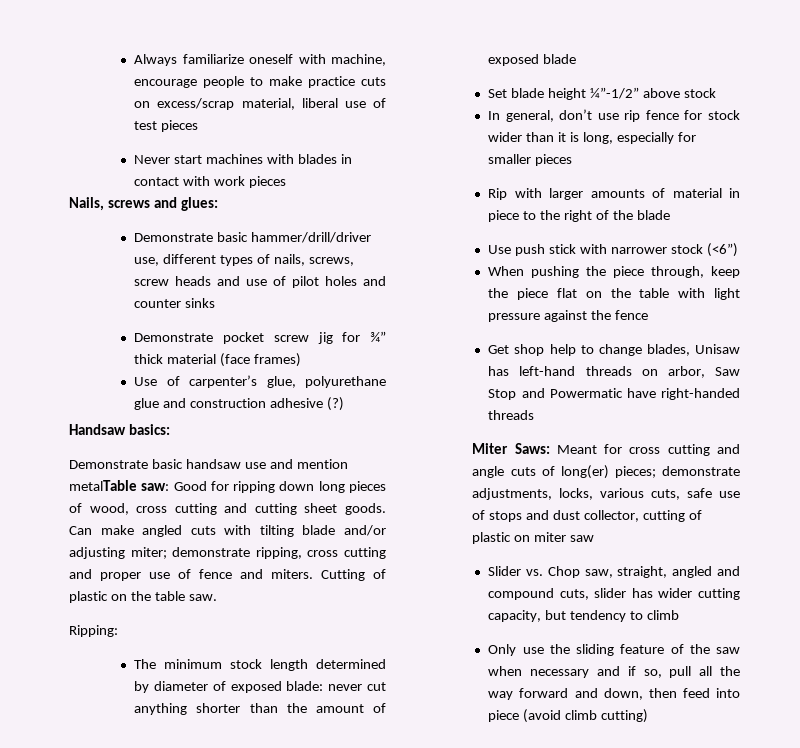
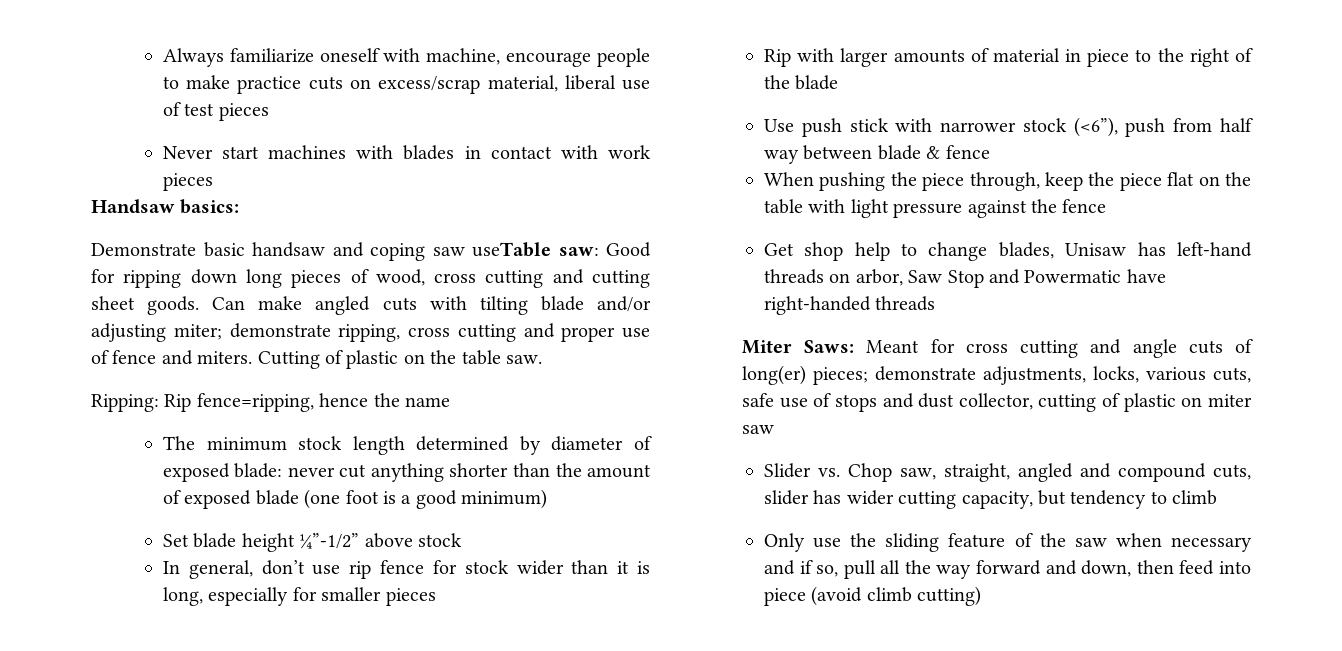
- Nails, screws and glues:
- Demonstrate basic hammer/drill/driver use, different types of nails, screws, screw heads and use of pilot holes and counter sinks
- Demonstrate pocket screw jig for ¾” thick material (face frames)
- Use of carpenter’s glue, polyurethane glue and construction adhesive (?)
- Demonstrate basic handsaw use and mention metalTable saw: Good for ripping down long pieces of wood, cross cutting and cutting sheet goods.
+ Demonstrate basic handsaw and coping saw useTable saw: Good for ripping down long pieces of wood, cross cutting and cutting sheet goods.
- Ripping:
+ Ripping: Rip fence=ripping, hence the name
- The minimum stock length determined by diameter of exposed blade: never cut anything shorter than the amount of exposed blade
+ The minimum stock length determined by diameter of exposed blade: never cut anything shorter than the amount of exposed blade (one foot is a good minimum)
- Use push stick with narrower stock (<6”)
+ Use push stick with narrower stock (<6”), push from half way between blade & fence

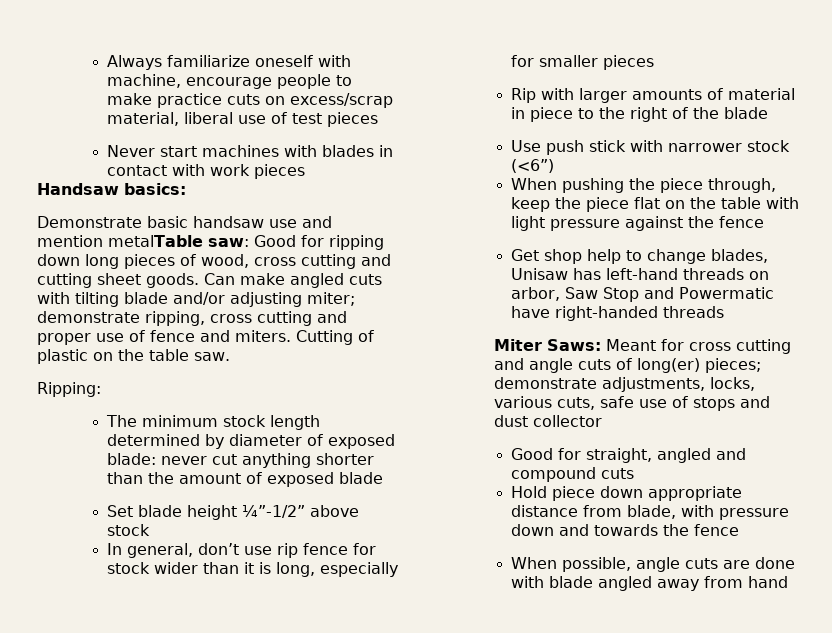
- Demonstrate basic handsaw and coping saw useTable saw: Good for ripping down long pieces of wood, cross cutting and cutting sheet goods.
+ Demonstrate basic handsaw use and mention metalTable saw: Good for ripping down long pieces of wood, cross cutting and cutting sheet goods.
- Ripping: Rip fence=ripping, hence the name
+ Ripping:
- The minimum stock length determined by diameter of exposed blade: never cut anything shorter than the amount of exposed blade (one foot is a good minimum)
+ The minimum stock length determined by diameter of exposed blade: never cut anything shorter than the amount of exposed blade
- Use push stick with narrower stock (<6”), push from half way between blade & fence
+ Use push stick with narrower stock (<6”)
- Miter Saws: Meant for cross cutting and angle cuts of long(er) pieces; demonstrate adjustments, locks, various cuts, safe use of stops and dust collector, cutting of plastic on miter saw
- Slider vs. Chop saw, straight, angled and compound cuts, slider has wider cutting capacity, but tendency to climb
- Only use the sliding feature of the saw when necessary and if so, pull all the way forward and down, then feed into piece (avoid climb cutting)
+ Miter Saws: Meant for cross cutting and angle cuts of long(er) pieces; demonstrate adjustments, locks, various cuts, safe use of stops and dust collector
+ Good for straight, angled and compound cuts
+ Hold piece down appropriate distance from blade, with pressure down and towards the fence
+ When possible, angle cuts are done with blade angled away from hand

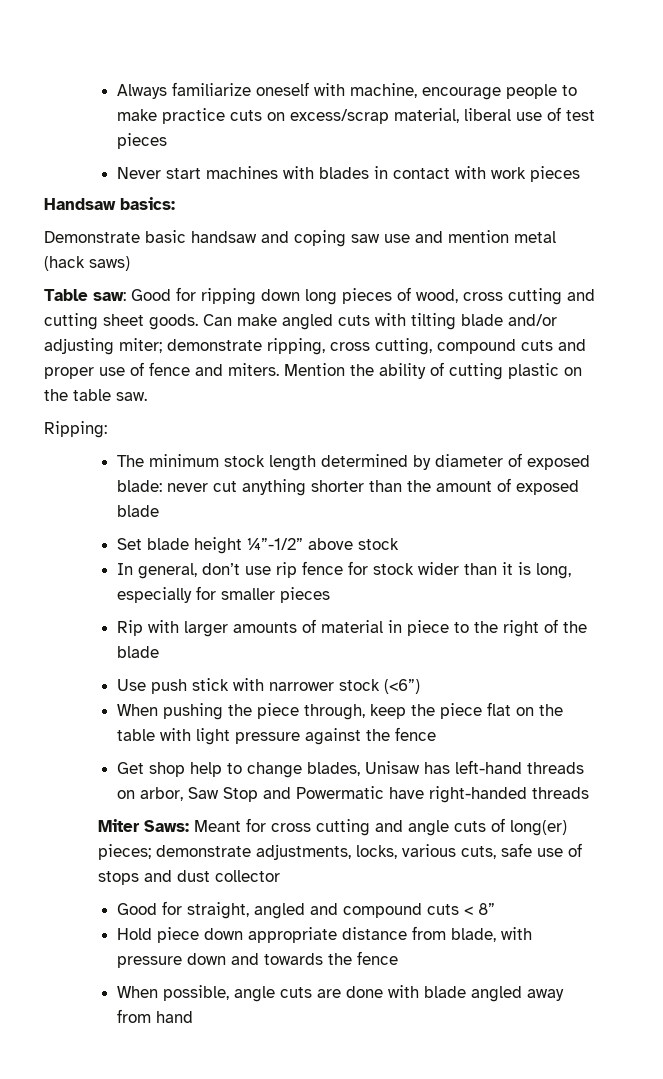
- Demonstrate basic handsaw use and mention metalTable saw: Good for ripping down long pieces of wood, cross cutting and cutting sheet goods.
+ Demonstrate basic handsaw and coping saw use and mention metal (hack saws)
+ Table saw: Good for ripping down long pieces of wood, cross cutting and cutting sheet goods.
- Can make angled cuts with tilting blade and/or adjusting miter; demonstrate ripping, cross cutting and proper use of fence and miters.
+ Can make angled cuts with tilting blade and/or adjusting miter; demonstrate ripping, cross cutting, compound cuts and proper use of fence and miters.
- Cutting of plastic on the table saw.
+ Mention the ability of cutting plastic on the table saw.
- Good for straight, angled and compound cuts
+ Good for straight, angled and compound cuts < 8”

